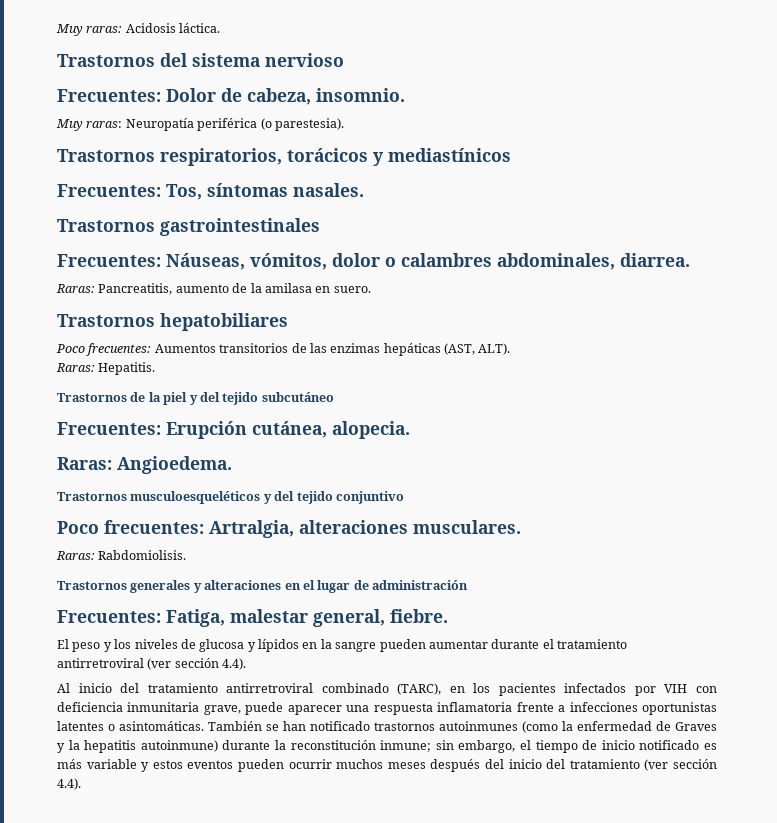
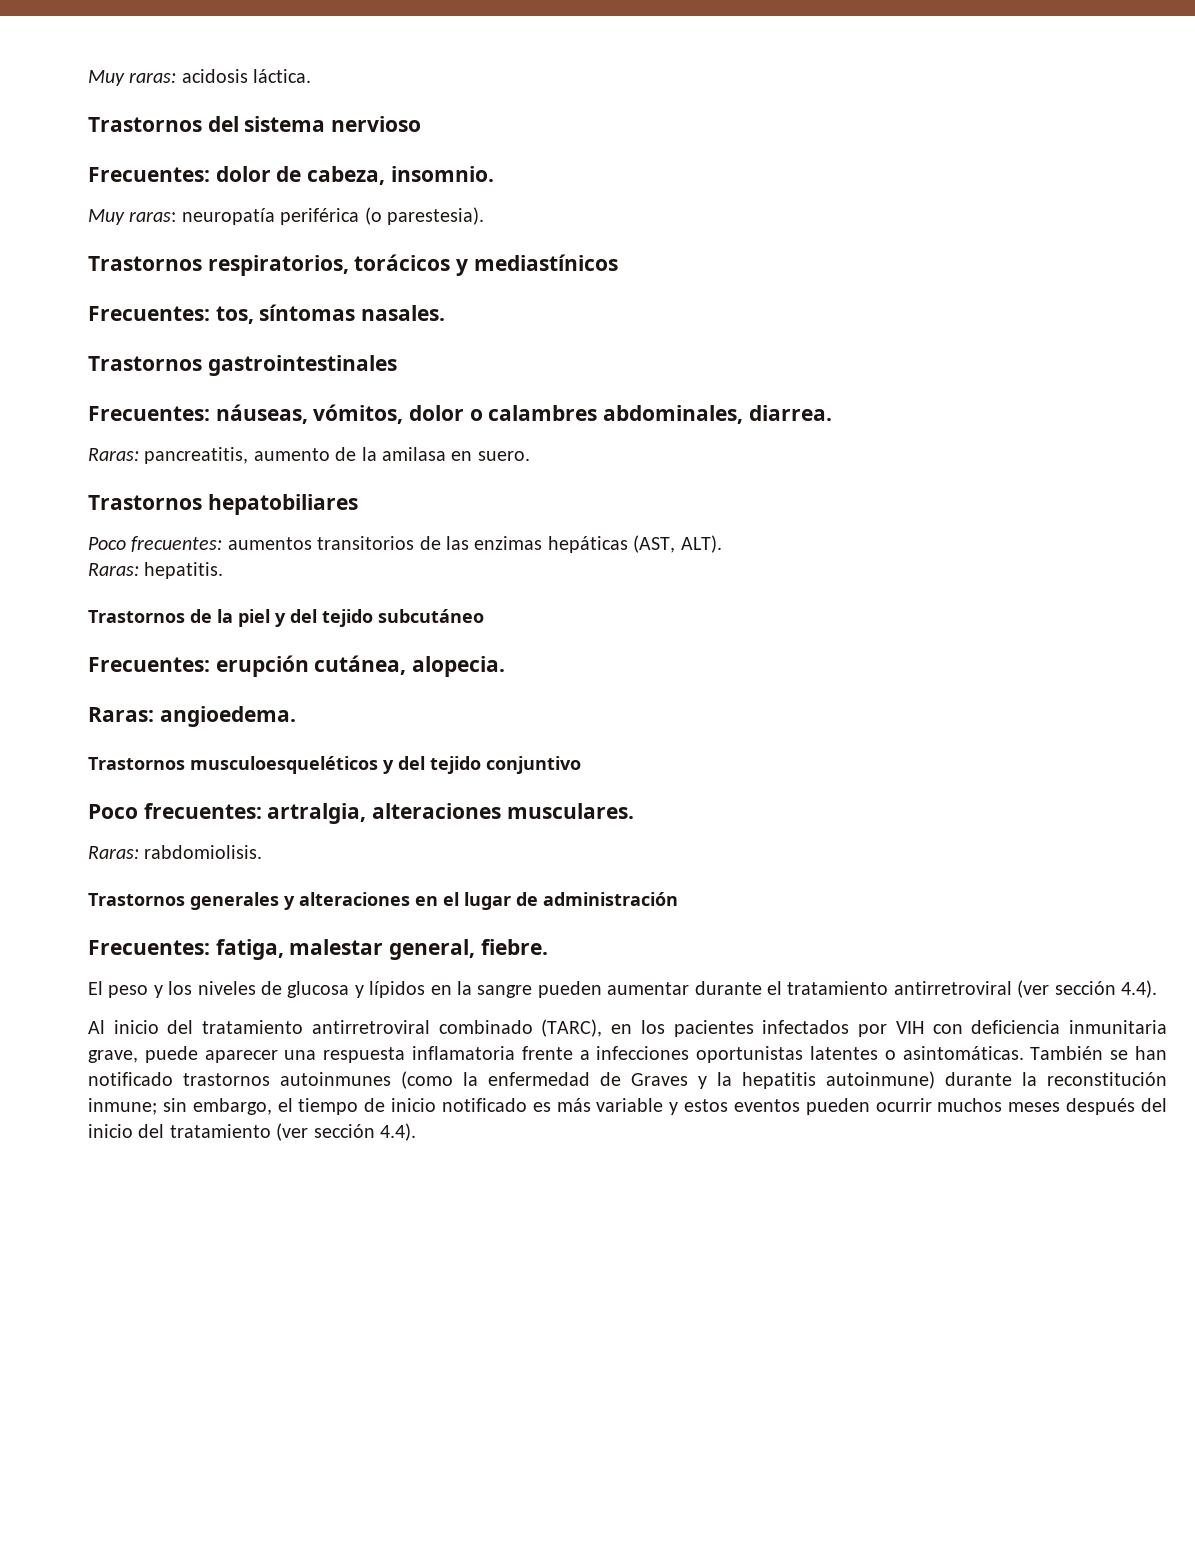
- Muy raras: Acidosis láctica.
+ Muy raras: acidosis láctica.
- Frecuentes: Dolor de cabeza, insomnio.
+ Frecuentes: dolor de cabeza, insomnio.
- Muy raras: Neuropatía periférica (o parestesia).
+ Muy raras: neuropatía periférica (o parestesia).
- Frecuentes: Tos, síntomas nasales.
+ Frecuentes: tos, síntomas nasales.
- Frecuentes: Náuseas, vómitos, dolor o calambres abdominales, diarrea.
+ Frecuentes: náuseas, vómitos, dolor o calambres abdominales, diarrea.
- Raras: Pancreatitis, aumento de la amilasa en suero.
+ Raras: pancreatitis, aumento de la amilasa en suero.
- Poco frecuentes: Aumentos transitorios de las enzimas hepáticas (AST, ALT).
+ Poco frecuentes: aumentos transitorios de las enzimas hepáticas (AST, ALT).
- Raras: Hepatitis.
+ Raras: hepatitis.
- Frecuentes: Erupción cutánea, alopecia.
+ Frecuentes: erupción cutánea, alopecia.
- Raras: Angioedema.
+ Raras: angioedema.
- Poco frecuentes: Artralgia, alteraciones musculares.
+ Poco frecuentes: artralgia, alteraciones musculares.
- Raras: Rabdomiolisis.
+ Raras: rabdomiolisis.
- Frecuentes: Fatiga, malestar general, fiebre.
+ Frecuentes: fatiga, malestar general, fiebre.

